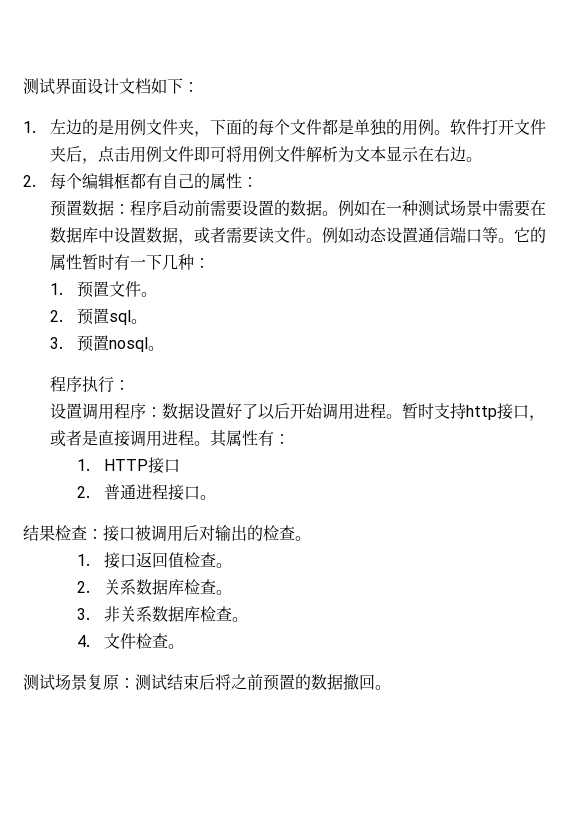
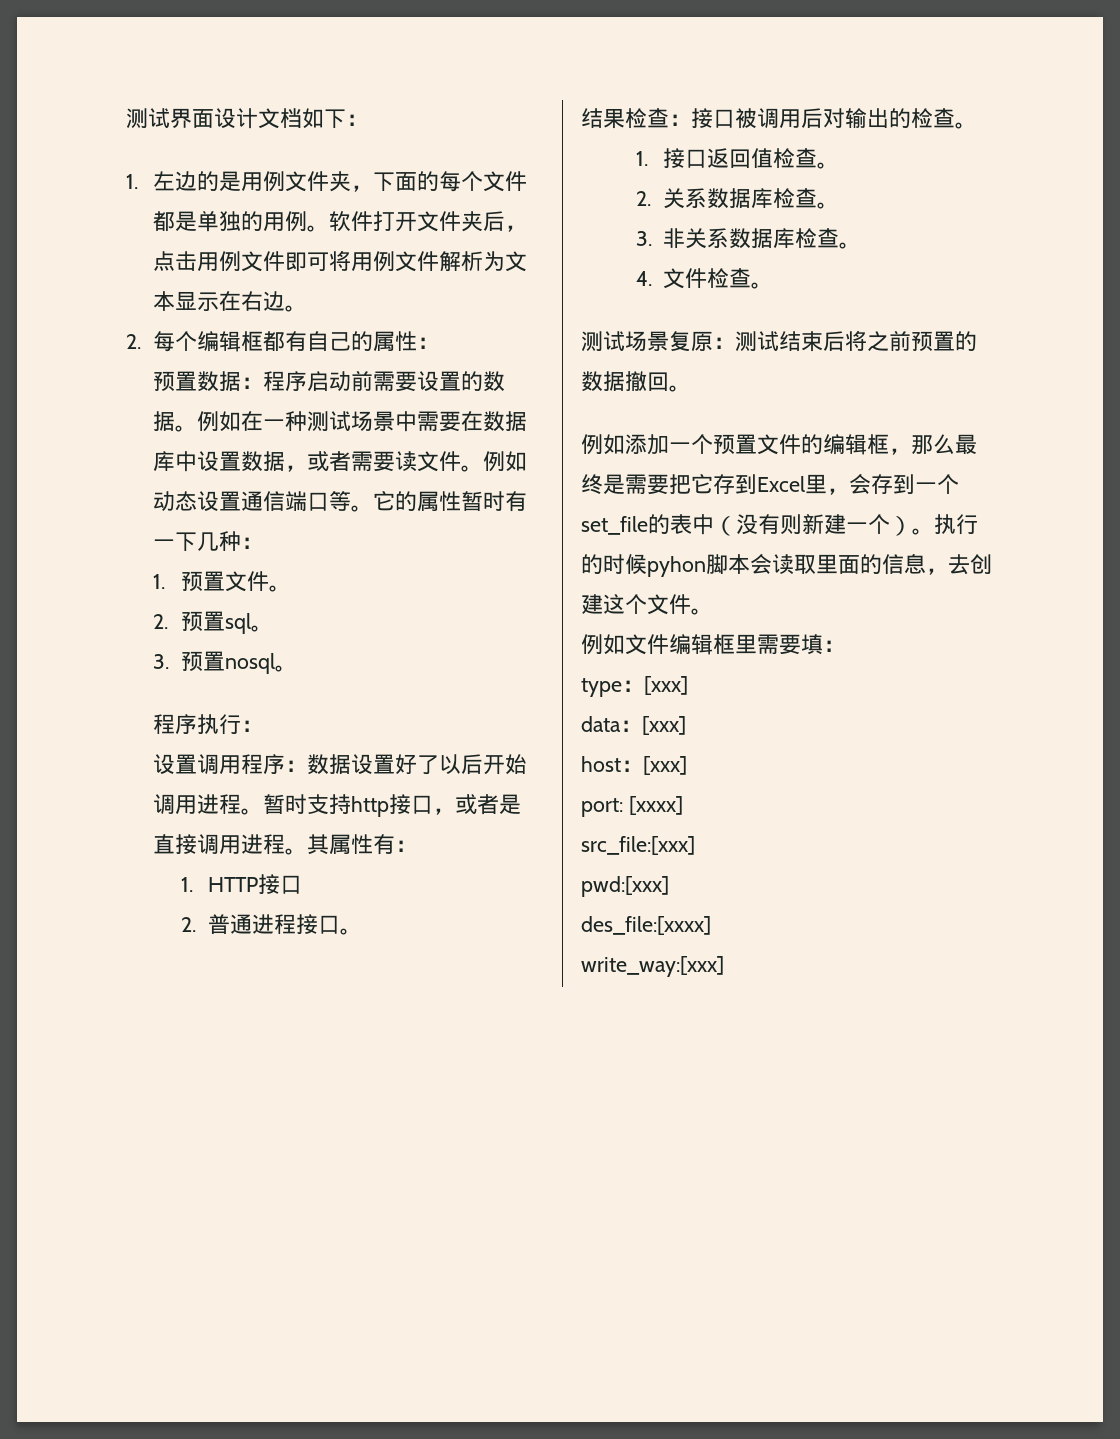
+ 例如添加一个预置文件的编辑框，那么最终是需要把它存到Excel里，会存到一个set_file的表中（没有则新建一个）。执行的时候pyhon脚本会读取里面的信息，去创建这个文件。
+ 例如文件编辑框里需要填：
+ type：[xxx]
+ data：[xxx]
+ host：[xxx]
+ port: [xxxx]
+ src_file:[xxx]
+ pwd:[xxx]
+ des_file:[xxxx]
+ write_way:[xxx]

